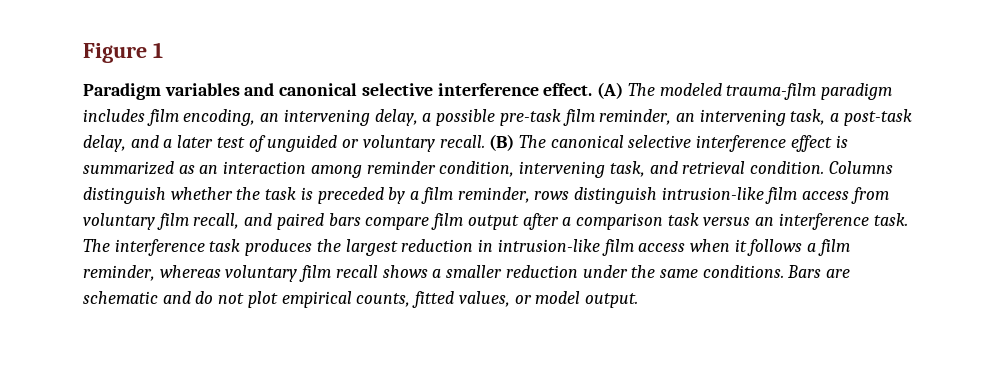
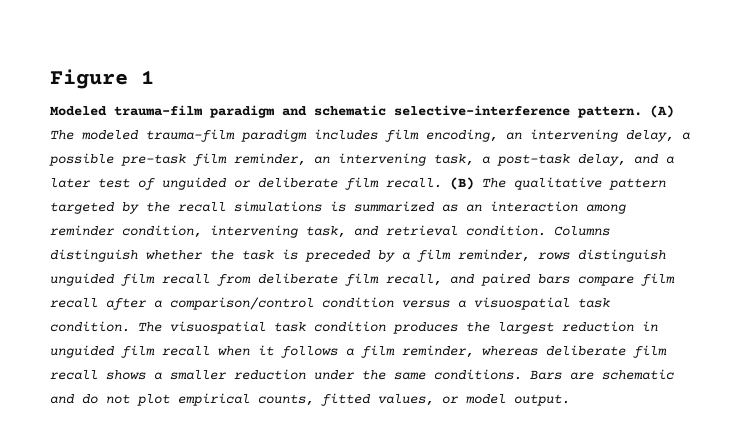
- Paradigm variables and canonical selective interference effect.
+ Modeled trauma-film paradigm and schematic selective-interference pattern.
- (A) The modeled trauma-film paradigm includes film encoding, an intervening delay, a possible pre-task film reminder, an intervening task, a post-task delay, and a later test of unguided or voluntary recall.
+ (A) The modeled trauma-film paradigm includes film encoding, an intervening delay, a possible pre-task film reminder, an intervening task, a post-task delay, and a later test of unguided or deliberate film recall.
- (B) The canonical selective interference effect is summarized as an interaction among reminder condition, intervening task, and retrieval condition.
+ (B) The qualitative pattern targeted by the recall simulations is summarized as an interaction among reminder condition, intervening task, and retrieval condition.
- Columns distinguish whether the task is preceded by a film reminder, rows distinguish intrusion-like film access from voluntary film recall, and paired bars compare film output after a comparison task versus an interference task. The interference task produces the largest reduction in intrusion-like film access when it follows a film reminder, whereas voluntary film recall shows a smaller reduction under the same conditions.
+ Columns distinguish whether the task is preceded by a film reminder, rows distinguish unguided film recall from deliberate film recall, and paired bars compare film recall after a comparison/control condition versus a visuospatial task condition. The visuospatial task condition produces the largest reduction in unguided film recall when it follows a film reminder, whereas deliberate film recall shows a smaller reduction under the same conditions.

